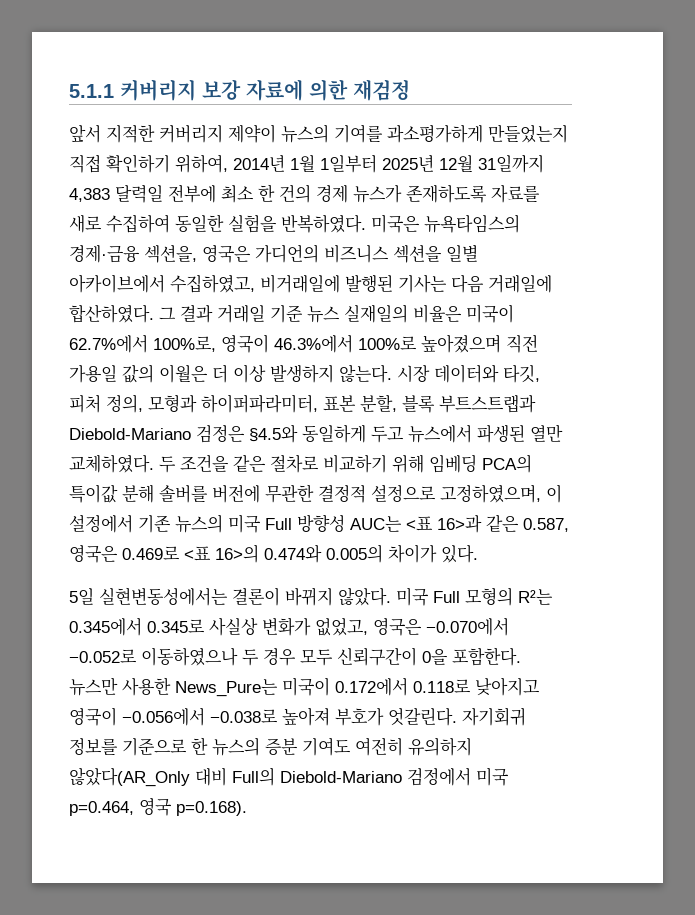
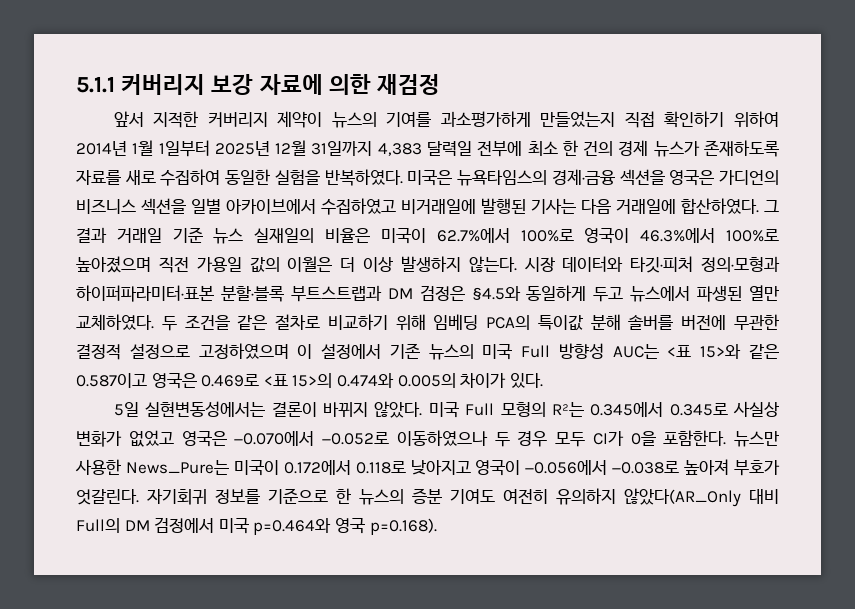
- 앞서 지적한 커버리지 제약이 뉴스의 기여를 과소평가하게 만들었는지 직접 확인하기 위하여, 2014년 1월 1일부터 2025년 12월 31일까지 4,383 달력일 전부에 최소 한 건의 경제 뉴스가 존재하도록 자료를 새로 수집하여 동일한 실험을 반복하였다.
+ 앞서 지적한 커버리지 제약이 뉴스의 기여를 과소평가하게 만들었는지 직접 확인하기 위하여 2014년 1월 1일부터 2025년 12월 31일까지 4,383 달력일 전부에 최소 한 건의 경제 뉴스가 존재하도록 자료를 새로 수집하여 동일한 실험을 반복하였다.
- 미국은 뉴욕타임스의 경제·금융 섹션을, 영국은 가디언의 비즈니스 섹션을 일별 아카이브에서 수집하였고, 비거래일에 발행된 기사는 다음 거래일에 합산하였다.
+ 미국은 뉴욕타임스의 경제·금융 섹션을 영국은 가디언의 비즈니스 섹션을 일별 아카이브에서 수집하였고 비거래일에 발행된 기사는 다음 거래일에 합산하였다.
- 그 결과 거래일 기준 뉴스 실재일의 비율은 미국이 62.7%에서 100%로, 영국이 46.3%에서 100%로 높아졌으며 직전 가용일 값의 이월은 더 이상 발생하지 않는다.
+ 그 결과 거래일 기준 뉴스 실재일의 비율은 미국이 62.7%에서 100%로 영국이 46.3%에서 100%로 높아졌으며 직전 가용일 값의 이월은 더 이상 발생하지 않는다.
- 시장 데이터와 타깃, 피처 정의, 모형과 하이퍼파라미터, 표본 분할, 블록 부트스트랩과 Diebold-Mariano 검정은 §4.5와 동일하게 두고 뉴스에서 파생된 열만 교체하였다.
+ 시장 데이터와 타깃·피처 정의·모형과 하이퍼파라미터·표본 분할·블록 부트스트랩과 DM 검정은 §4.5와 동일하게 두고 뉴스에서 파생된 열만 교체하였다.
- 두 조건을 같은 절차로 비교하기 위해 임베딩 PCA의 특이값 분해 솔버를 버전에 무관한 결정적 설정으로 고정하였으며, 이 설정에서 기존 뉴스의 미국 Full 방향성 AUC는 <표 16>과 같은 0.587, 영국은 0.469로 <표 16>의 0.474와 0.005의 차이가 있다.
+ 두 조건을 같은 절차로 비교하기 위해 임베딩 PCA의 특이값 분해 솔버를 버전에 무관한 결정적 설정으로 고정하였으며 이 설정에서 기존 뉴스의 미국 Full 방향성 AUC는 <표 15>와 같은 0.587이고 영국은 0.469로 <표 15>의 0.474와 0.005의 차이가 있다.
- 미국 Full 모형의 R²는 0.345에서 0.345로 사실상 변화가 없었고, 영국은 −0.070에서 −0.052로 이동하였으나 두 경우 모두 신뢰구간이 0을 포함한다.
+ 미국 Full 모형의 R²는 0.345에서 0.345로 사실상 변화가 없었고 영국은 −0.070에서 −0.052로 이동하였으나 두 경우 모두 CI가 0을 포함한다.
- 자기회귀 정보를 기준으로 한 뉴스의 증분 기여도 여전히 유의하지 않았다(AR_Only 대비 Full의 Diebold-Mariano 검정에서 미국 p=0.464, 영국 p=0.168).
+ 자기회귀 정보를 기준으로 한 뉴스의 증분 기여도 여전히 유의하지 않았다(AR_Only 대비 Full의 DM 검정에서 미국 p=0.464와 영국 p=0.168).

